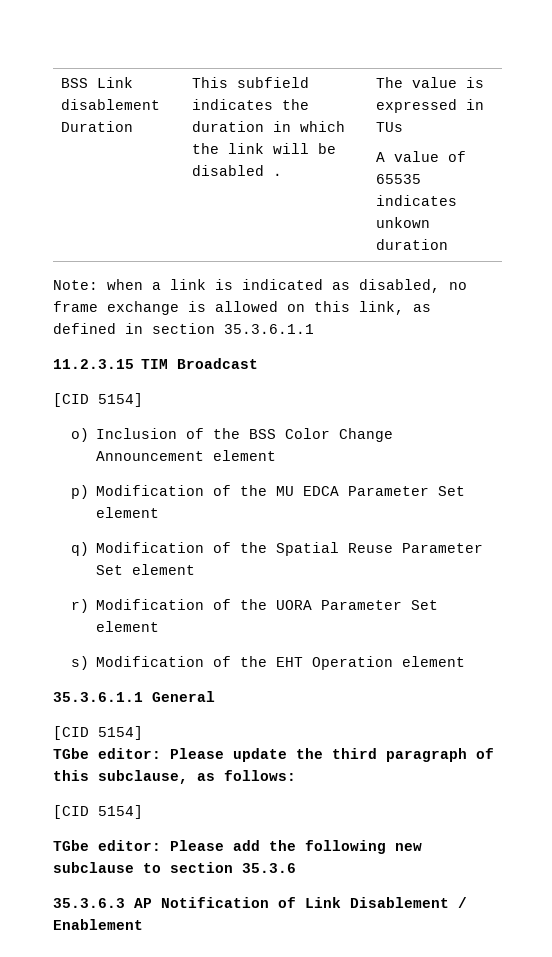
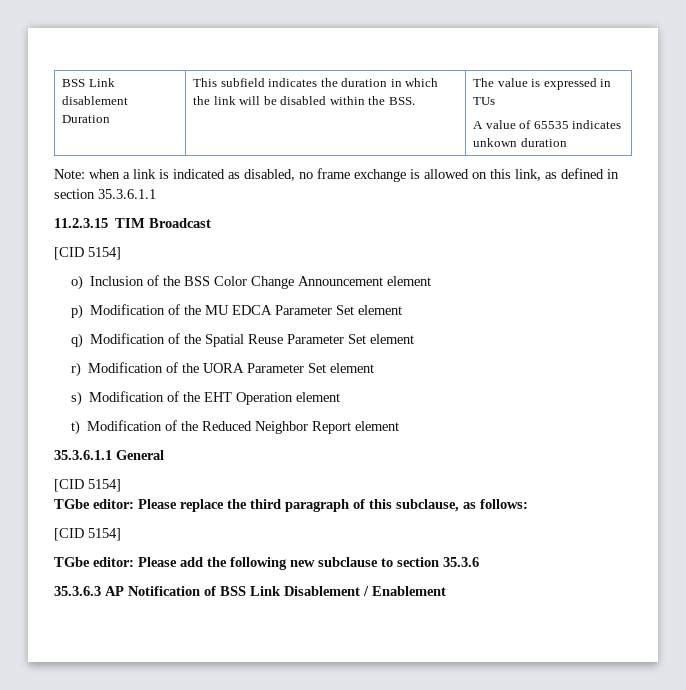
- BSS Link disablement Duration | This subfield indicates the duration in which the link will be disabled . | The value is expressed in TUs
+ BSS Link disablement Duration | This subfield indicates the duration in which the link will be disabled within the BSS. | The value is expressed in TUs
+ t) Modification of the Reduced Neighbor Report element
- TGbe editor: Please update the third paragraph of this subclause, as follows:
+ TGbe editor: Please replace the third paragraph of this subclause, as follows:
- 35.3.6.3 AP Notification of Link Disablement / Enablement
+ 35.3.6.3 AP Notification of BSS Link Disablement / Enablement

